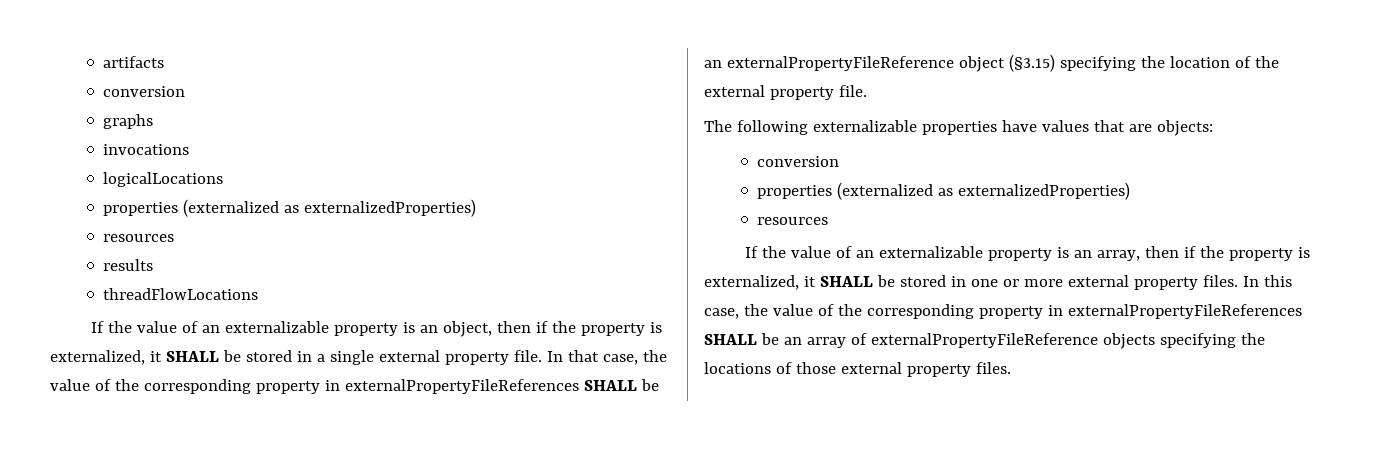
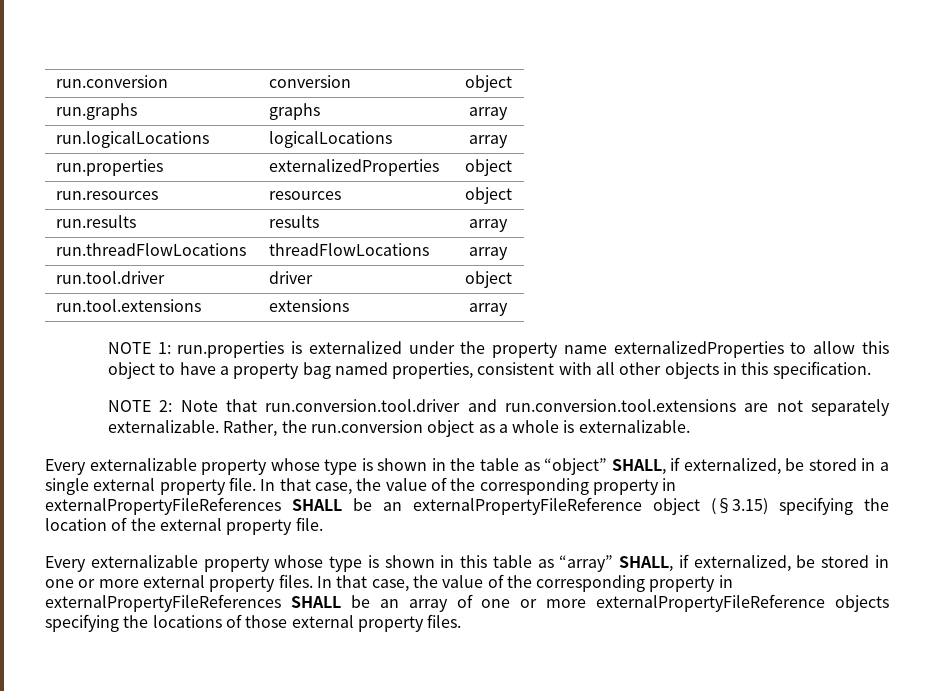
- artifacts
- conversion
- graphs
- invocations
- logicalLocations
- properties (externalized as externalizedProperties)
- resources
- results
- threadFlowLocations
- If the value of an externalizable property is an object, then if the property is externalized, it SHALL be stored in a single external property file.
+ run.conversion | conversion | object
+ run.graphs | graphs | array
+ run.logicalLocations | logicalLocations | array
+ run.properties | externalizedProperties | object
+ run.resources | resources | object
+ run.results | results | array
+ run.threadFlowLocations | threadFlowLocations | array
+ run.tool.driver | driver | object
+ run.tool.extensions | extensions | array
+ NOTE 1: run.properties is externalized under the property name externalizedProperties to allow this object to have a property bag named properties, consistent with all other objects in this specification.
+ NOTE 2: Note that run.conversion.tool.driver and run.conversion.tool.extensions are not separately externalizable. Rather, the run.conversion object as a whole is externalizable.
+ Every externalizable property whose type is shown in the table as “object” SHALL, if externalized, be stored in a single external property file.
- The following externalizable properties have values that are objects:
- conversion
- properties (externalized as externalizedProperties)
- resources
- If the value of an externalizable property is an array, then if the property is externalized, it SHALL be stored in one or more external property files.
+ Every externalizable property whose type is shown in this table as “array” SHALL, if externalized, be stored in one or more external property files.
- In this case, the value of the corresponding property in externalPropertyFileReferences SHALL be an array of externalPropertyFileReference objects specifying the locations of those external property files.
+ In that case, the value of the corresponding property in externalPropertyFileReferences SHALL be an array of one or more externalPropertyFileReference objects specifying the locations of those external property files.

